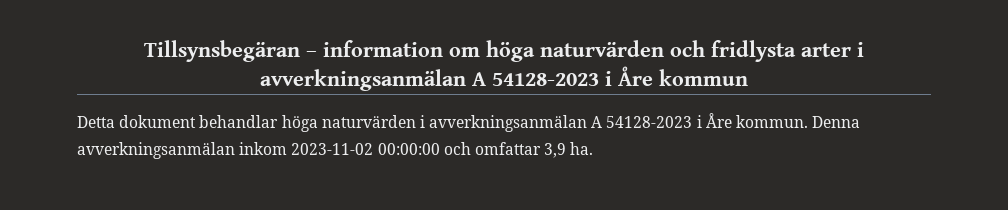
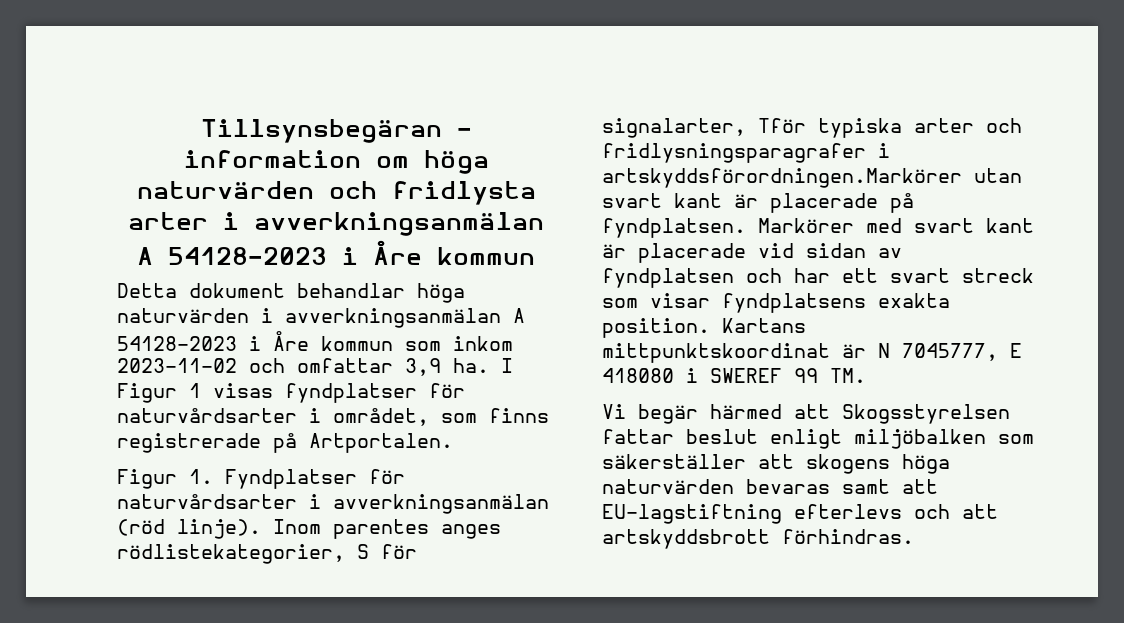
- Detta dokument behandlar höga naturvärden i avverkningsanmälan A 54128-2023 i Åre kommun. Denna avverkningsanmälan inkom 2023-11-02 00:00:00 och omfattar 3,9 ha.
+ Detta dokument behandlar höga naturvärden i avverkningsanmälan A 54128-2023 i Åre kommun som inkom 2023-11-02 och omfattar 3,9 ha.
+ I Figur 1 visas fyndplatser för naturvårdsarter i området, som finns registrerade på Artportalen.
+ Figur 1. Fyndplatser för naturvårdsarter i avverkningsanmälan (röd linje). Inom parentes anges rödlistekategorier, S för signalarter, Tför typiska arter och fridlysningsparagrafer i artskyddsförordningen.Markörer utan svart kant är placerade på fyndplatsen. Markörer med svart kant är placerade vid sidan av fyndplatsen och har ett svart streck som visar fyndplatsens exakta position. Kartans mittpunktskoordinat är N 7045777, E 418080 i SWEREF 99 TM.
+ Vi begär härmed att Skogsstyrelsen fattar beslut enligt miljöbalken som säkerställer att skogens höga naturvärden bevaras samt att EU-lagstiftning efterlevs och att artskyddsbrott förhindras.

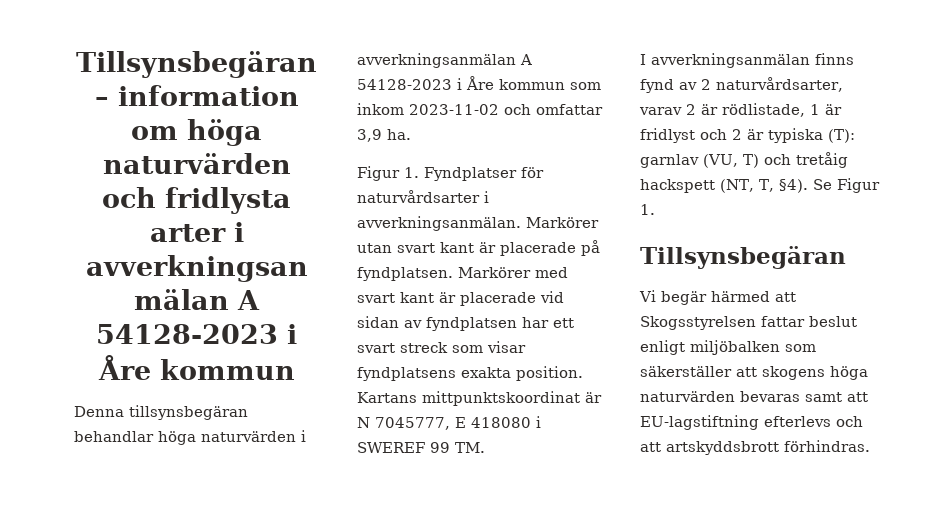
- Detta dokument behandlar höga naturvärden i avverkningsanmälan A 54128-2023 i Åre kommun som inkom 2023-11-02 och omfattar 3,9 ha. I Figur 1 visas fyndplatser för naturvårdsarter i området, som finns registrerade på Artportalen.
+ Denna tillsynsbegäran behandlar höga naturvärden i avverkningsanmälan A 54128-2023 i Åre kommun som inkom 2023-11-02 och omfattar 3,9 ha.
- Figur 1. Fyndplatser för naturvårdsarter i avverkningsanmälan (röd linje). Inom parentes anges rödlistekategorier, S för signalarter, Tför typiska arter och fridlysningsparagrafer i artskyddsförordningen.Markörer utan svart kant är placerade på fyndplatsen.
+ Figur 1. Fyndplatser för naturvårdsarter i avverkningsanmälan. Markörer utan svart kant är placerade på fyndplatsen.
- Markörer med svart kant är placerade vid sidan av fyndplatsen och har ett svart streck som visar fyndplatsens exakta position.
+ Markörer med svart kant är placerade vid sidan av fyndplatsen har ett svart streck som visar fyndplatsens exakta position.
+ I avverkningsanmälan finns fynd av 2 naturvårdsarter, varav 2 är rödlistade, 1 är fridlyst och 2 är typiska (T): garnlav (VU, T) och tretåig hackspett (NT, T, §4). Se Figur 1.
+ Tillsynsbegäran

